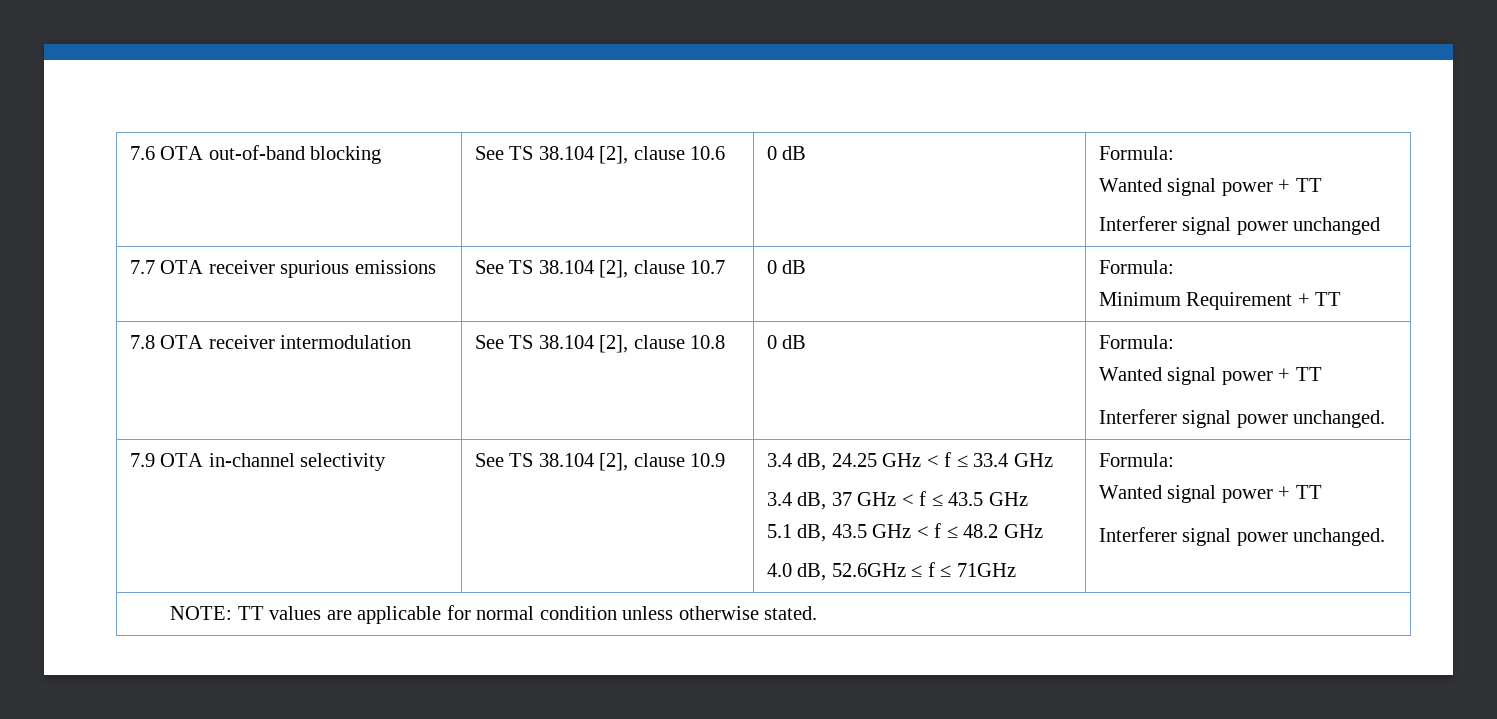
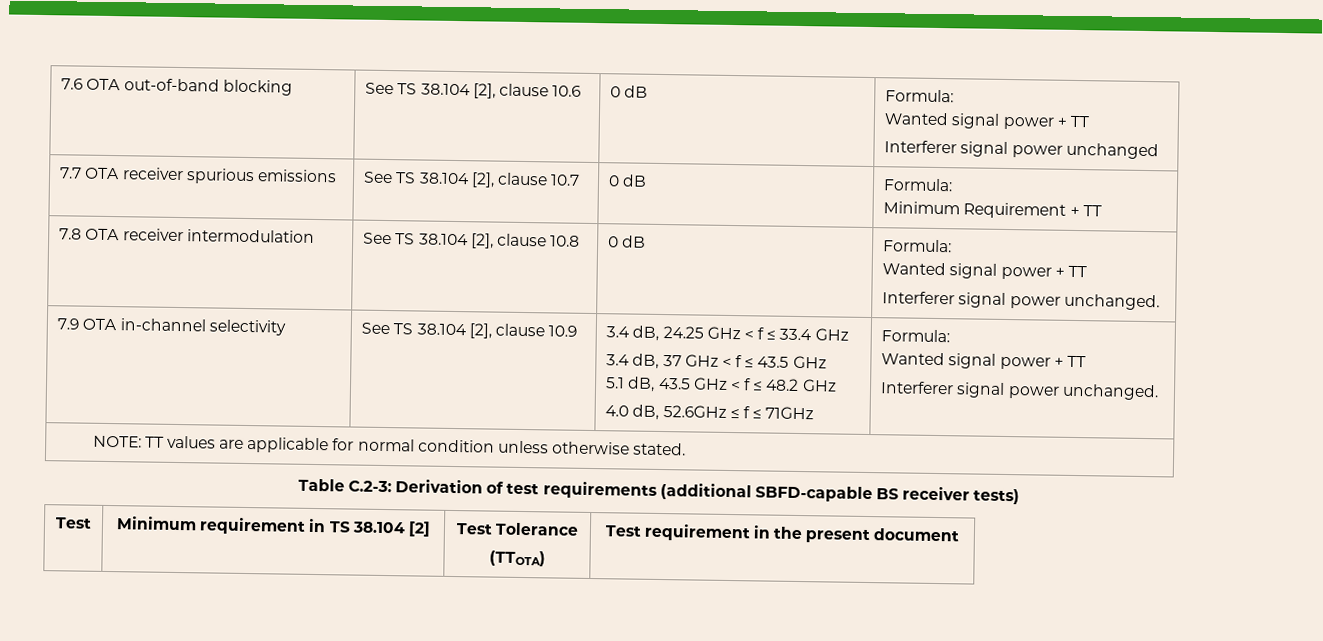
+ Table C.2-3: Derivation of test requirements (additional SBFD-capable BS receiver tests)
+ Test | Minimum requirement in TS 38.104 [2] | Test Tolerance
+ (TTOTA) | Test requirement in the present document

